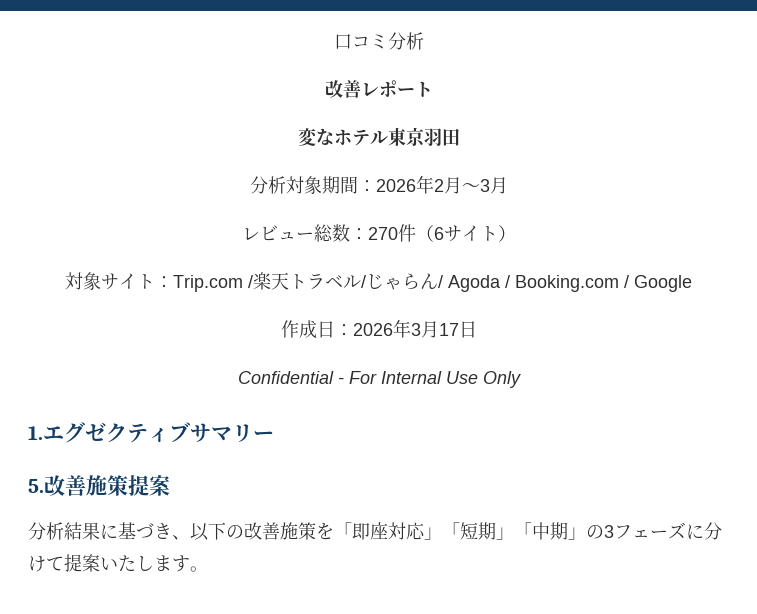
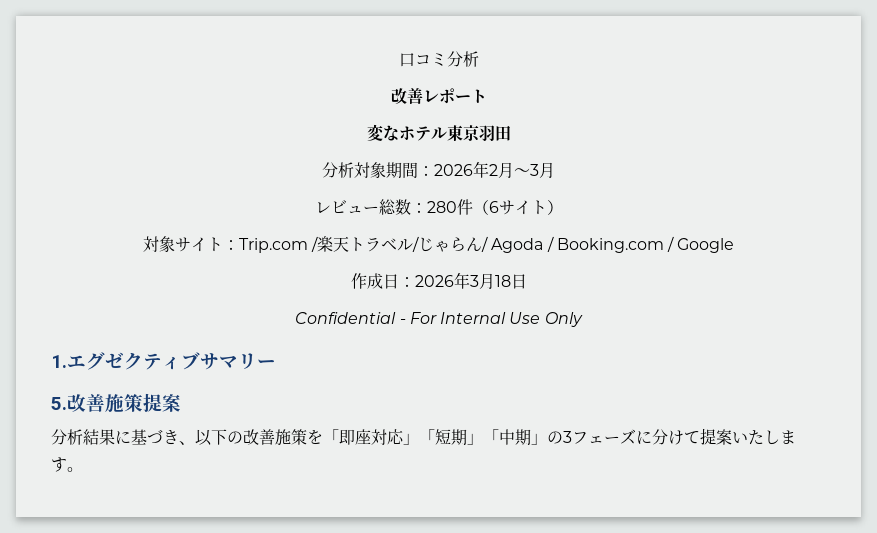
- レビュー総数：270件（6サイト）
+ レビュー総数：280件（6サイト）
- 作成日：2026年3月17日
+ 作成日：2026年3月18日

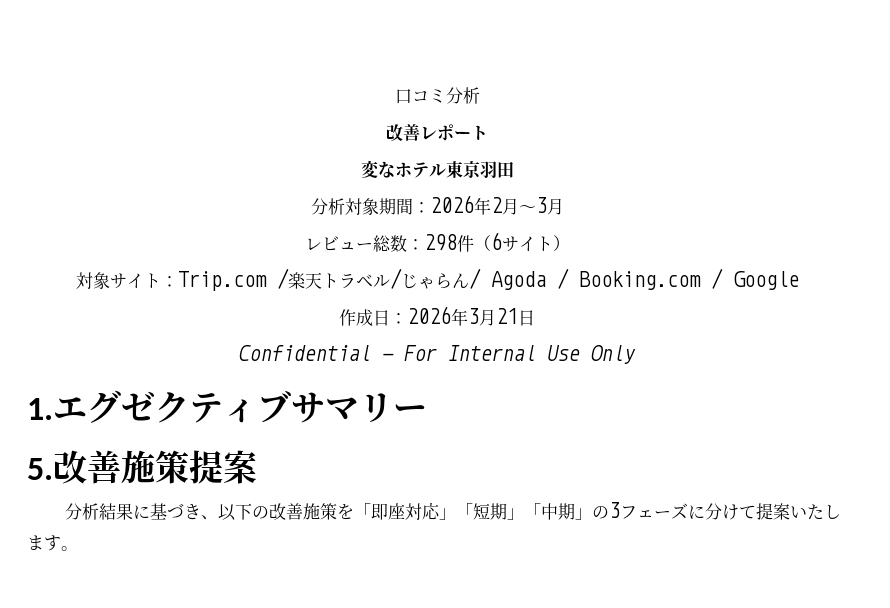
- レビュー総数：280件（6サイト）
+ レビュー総数：298件（6サイト）
- 作成日：2026年3月18日
+ 作成日：2026年3月21日

